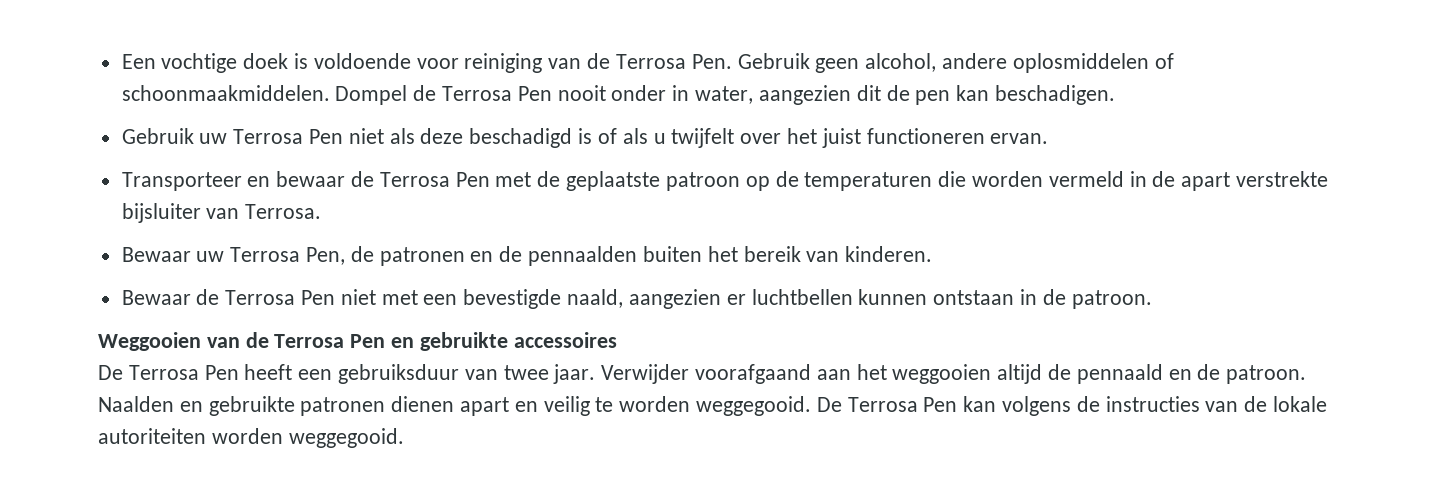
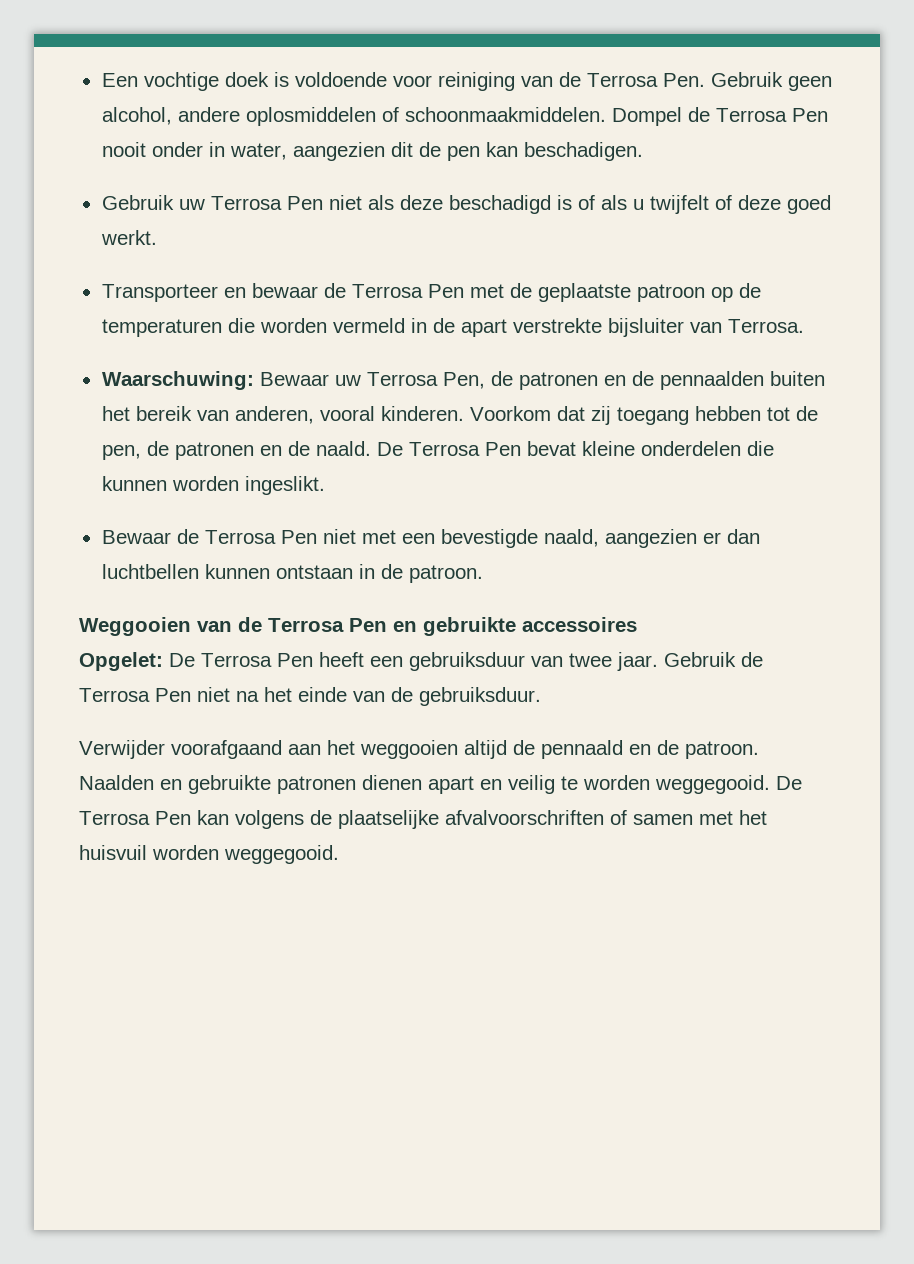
- Gebruik uw Terrosa Pen niet als deze beschadigd is of als u twijfelt over het juist functioneren ervan.
+ Gebruik uw Terrosa Pen niet als deze beschadigd is of als u twijfelt of deze goed werkt.
- Bewaar uw Terrosa Pen, de patronen en de pennaalden buiten het bereik van kinderen.
+ Waarschuwing: Bewaar uw Terrosa Pen, de patronen en de pennaalden buiten het bereik van anderen, vooral kinderen. Voorkom dat zij toegang hebben tot de pen, de patronen en de naald. De Terrosa Pen bevat kleine onderdelen die kunnen worden ingeslikt.
- Bewaar de Terrosa Pen niet met een bevestigde naald, aangezien er luchtbellen kunnen ontstaan in de patroon.
+ Bewaar de Terrosa Pen niet met een bevestigde naald, aangezien er dan luchtbellen kunnen ontstaan in de patroon.
- De Terrosa Pen heeft een gebruiksduur van twee jaar. Verwijder voorafgaand aan het weggooien altijd de pennaald en de patroon.
+ Opgelet: De Terrosa Pen heeft een gebruiksduur van twee jaar. Gebruik de Terrosa Pen niet na het einde van de gebruiksduur.
+ Verwijder voorafgaand aan het weggooien altijd de pennaald en de patroon.
- De Terrosa Pen kan volgens de instructies van de lokale autoriteiten worden weggegooid.
+ De Terrosa Pen kan volgens de plaatselijke afvalvoorschriften of samen met het huisvuil worden weggegooid.

